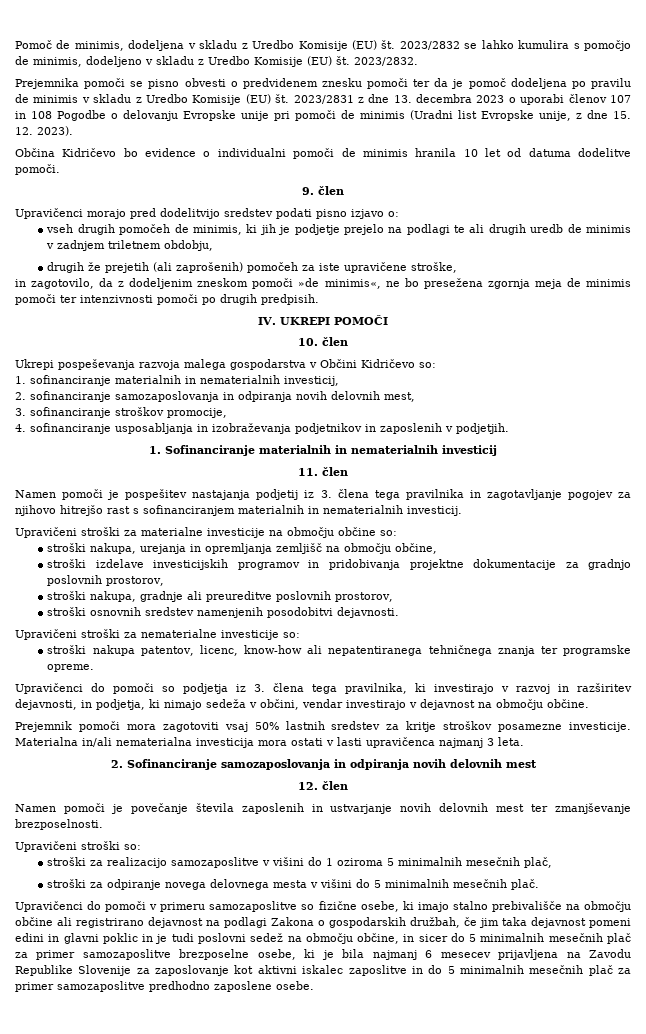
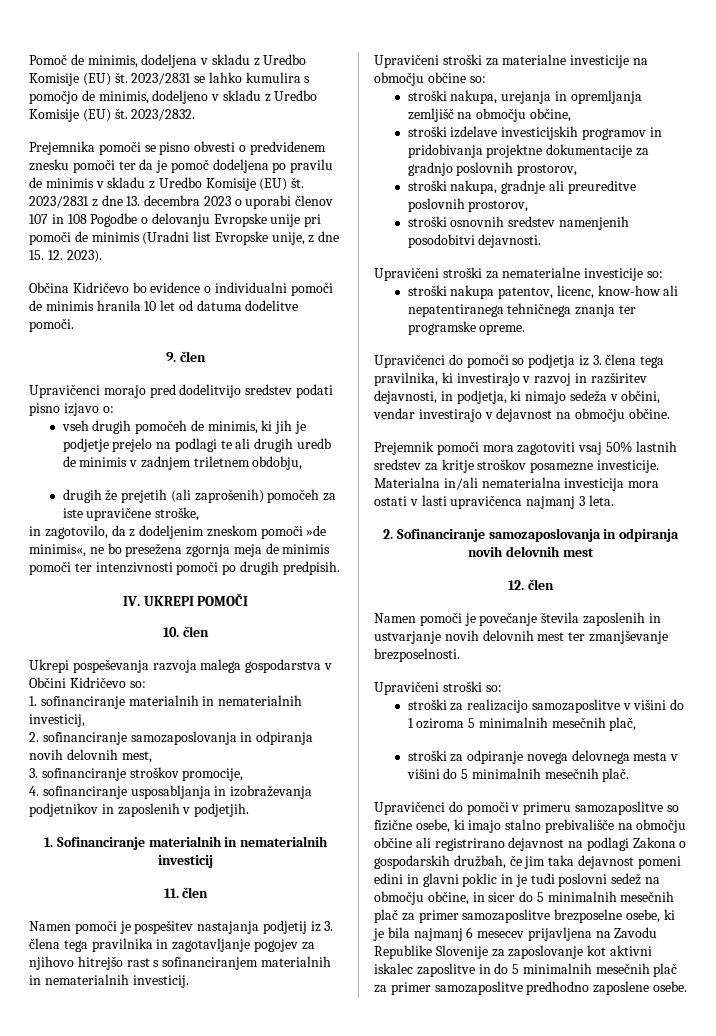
- 2023/2832 se lahko kumulira s pomočjo de minimis, dodeljeno v skladu z Uredbo Komisije (EU) št.
+ 2023/2831 se lahko kumulira s pomočjo de minimis, dodeljeno v skladu z Uredbo Komisije (EU) št.

